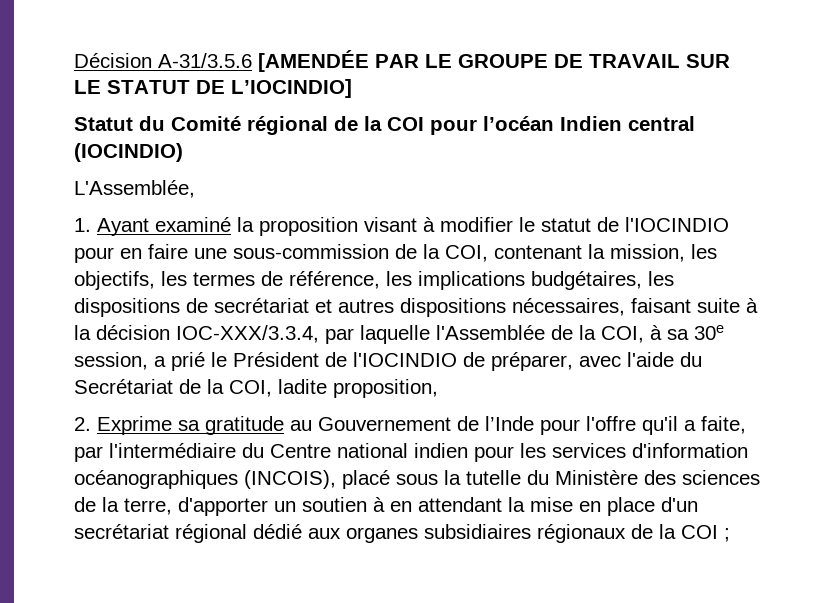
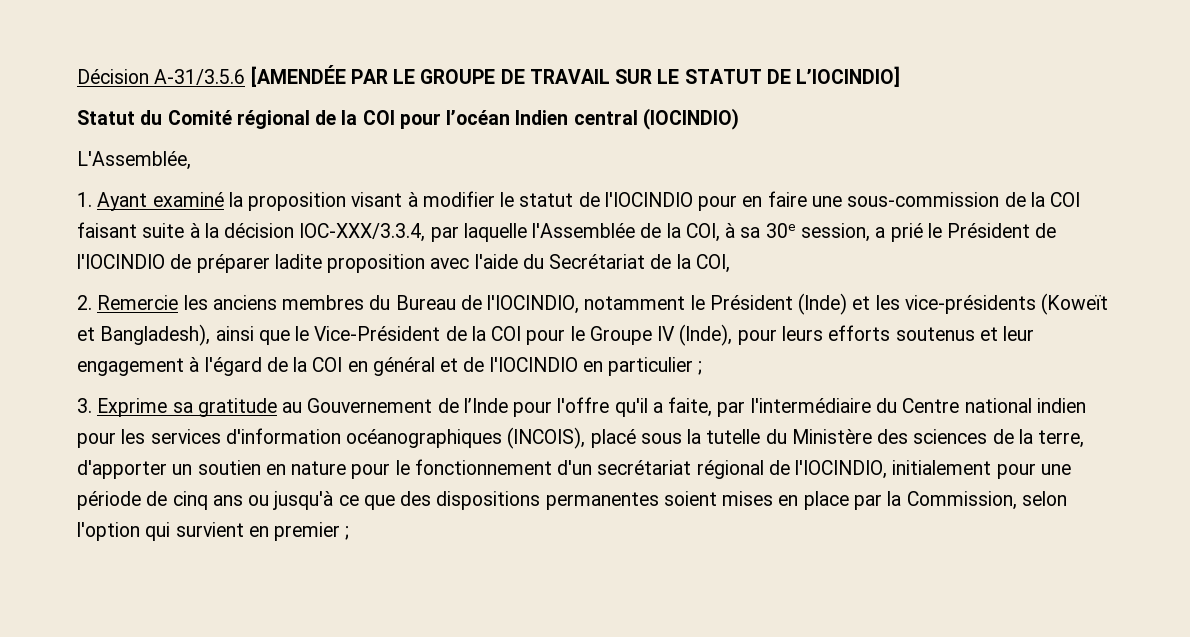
- 1. Ayant examiné la proposition visant à modifier le statut de l'IOCINDIO pour en faire une sous-commission de la COI, contenant la mission, les objectifs, les termes de référence, les implications budgétaires, les dispositions de secrétariat et autres dispositions nécessaires, faisant suite à la décision IOC-XXX/3.3.4, par laquelle l'Assemblée de la COI, à sa 30e session, a prié le Président de l'IOCINDIO de préparer, avec l'aide du Secrétariat de la COI, ladite proposition,
+ 1. Ayant examiné la proposition visant à modifier le statut de l'IOCINDIO pour en faire une sous-commission de la COI faisant suite à la décision IOC-XXX/3.3.4, par laquelle l'Assemblée de la COI, à sa 30e session, a prié le Président de l'IOCINDIO de préparer ladite proposition avec l'aide du Secrétariat de la COI,
- 2. Exprime sa gratitude au Gouvernement de l’Inde pour l'offre qu'il a faite, par l'intermédiaire du Centre national indien pour les services d'information océanographiques (INCOIS), placé sous la tutelle du Ministère des sciences de la terre, d'apporter un soutien à en attendant la mise en place d'un secrétariat régional dédié aux organes subsidiaires régionaux de la COI ;
+ 2. Remercie les anciens membres du Bureau de l'IOCINDIO, notamment le Président (Inde) et les vice-présidents (Koweït et Bangladesh), ainsi que le Vice-Président de la COI pour le Groupe IV (Inde), pour leurs efforts soutenus et leur engagement à l'égard de la COI en général et de l'IOCINDIO en particulier ;
+ 3. Exprime sa gratitude au Gouvernement de l’Inde pour l'offre qu'il a faite, par l'intermédiaire du Centre national indien pour les services d'information océanographiques (INCOIS), placé sous la tutelle du Ministère des sciences de la terre, d'apporter un soutien en nature pour le fonctionnement d'un secrétariat régional de l'IOCINDIO, initialement pour une période de cinq ans ou jusqu'à ce que des dispositions permanentes soient mises en place par la Commission, selon l'option qui survient en premier ;

